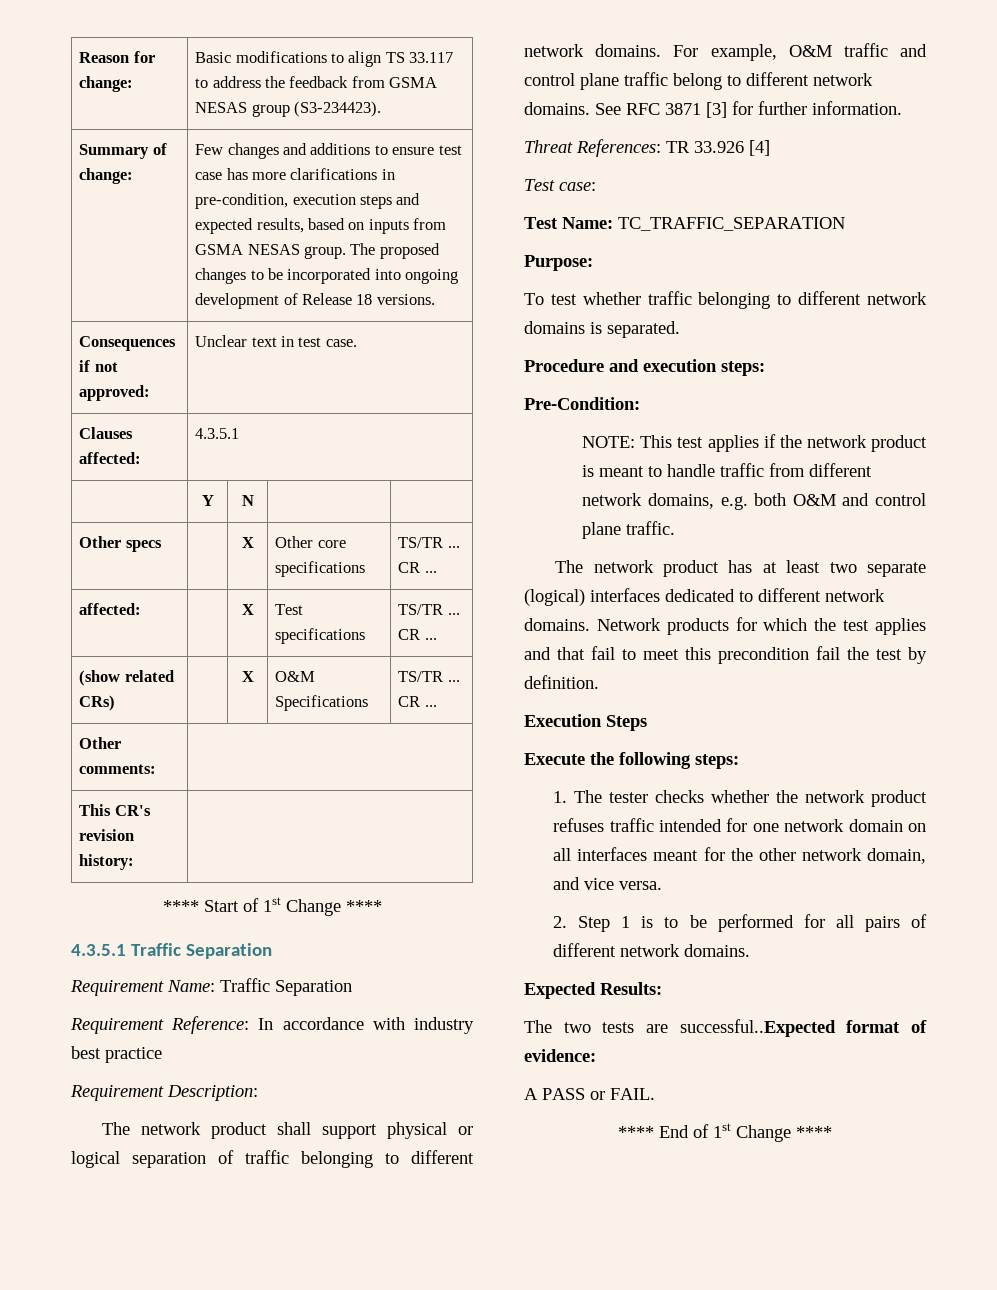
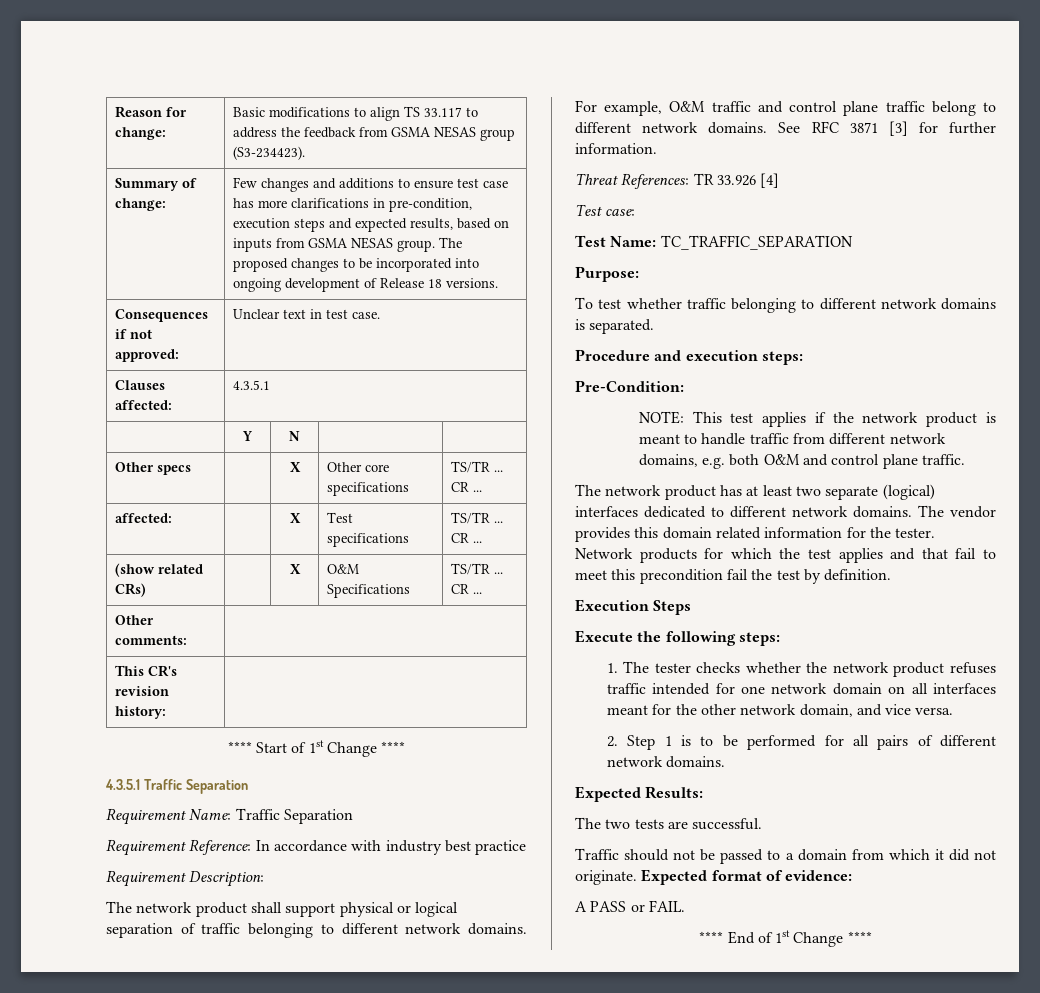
+ The vendor provides this domain related information for the tester.
- The two tests are successful..Expected format of evidence:
+ The two tests are successful.
+ Traffic should not be passed to a domain from which it did not originate. Expected format of evidence:

